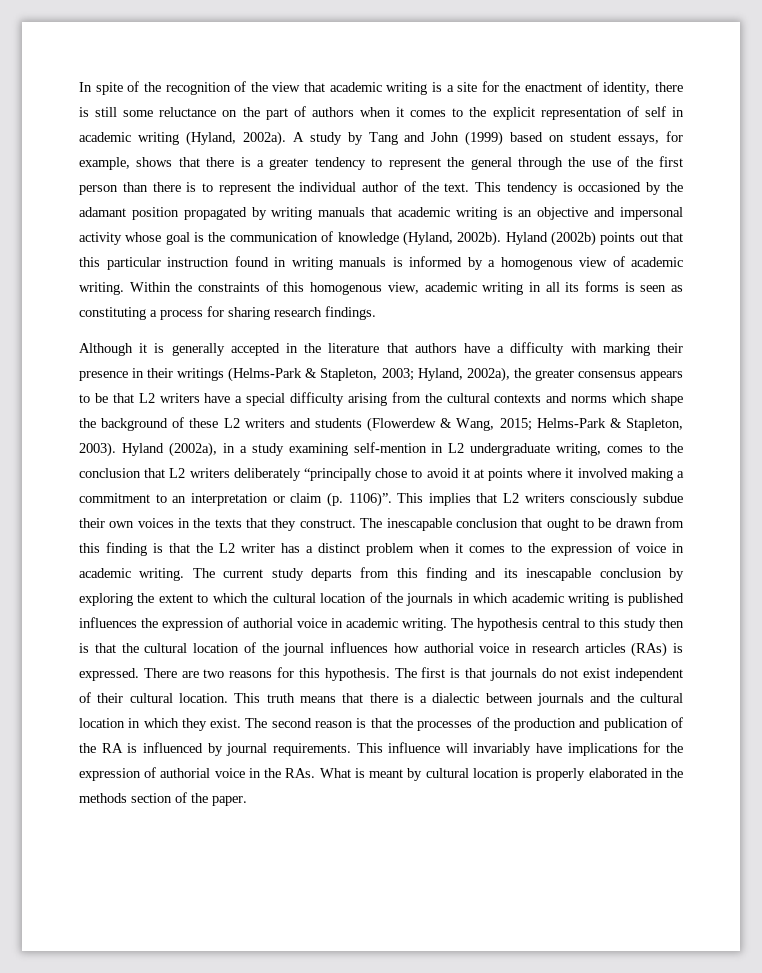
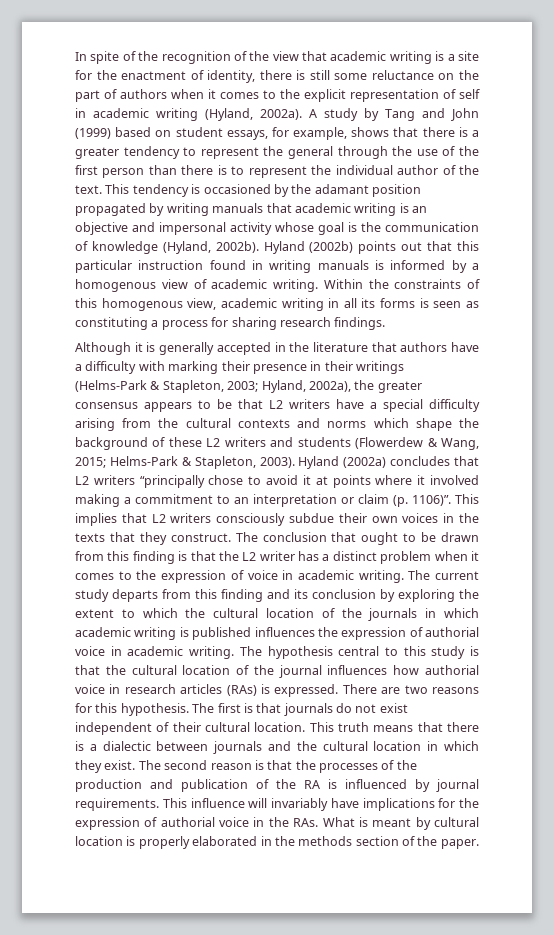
- Hyland (2002a), in a study examining self-mention in L2 undergraduate writing, comes to the conclusion that L2 writers deliberately “principally chose to avoid it at points where it involved making a commitment to an interpretation or claim (p. 1106)”.
+ Hyland (2002a) concludes that L2 writers “principally chose to avoid it at points where it involved making a commitment to an interpretation or claim (p. 1106)”.
- The inescapable conclusion that ought to be drawn from this finding is that the L2 writer has a distinct problem when it comes to the expression of voice in academic writing.
+ The conclusion that ought to be drawn from this finding is that the L2 writer has a distinct problem when it comes to the expression of voice in academic writing.
- The current study departs from this finding and its inescapable conclusion by exploring the extent to which the cultural location of the journals in which academic writing is published influences the expression of authorial voice in academic writing.
+ The current study departs from this finding and its conclusion by exploring the extent to which the cultural location of the journals in which academic writing is published influences the expression of authorial voice in academic writing.
- The hypothesis central to this study then is that the cultural location of the journal influences how authorial voice in research articles (RAs) is expressed.
+ The hypothesis central to this study is that the cultural location of the journal influences how authorial voice in research articles (RAs) is expressed.

